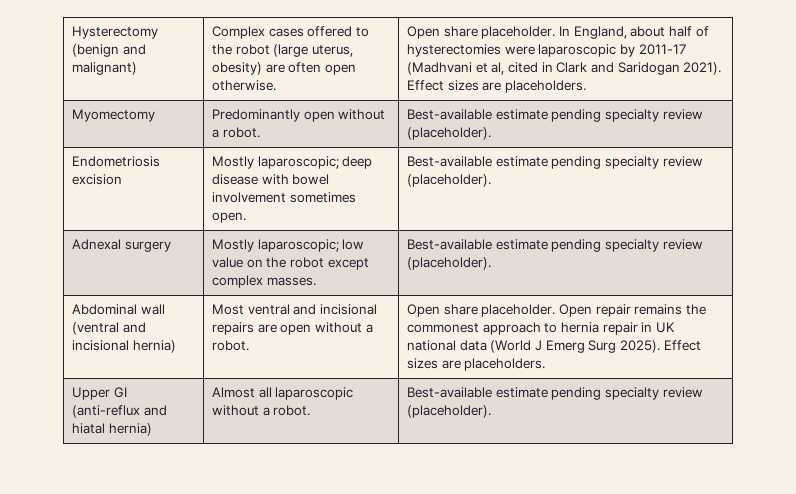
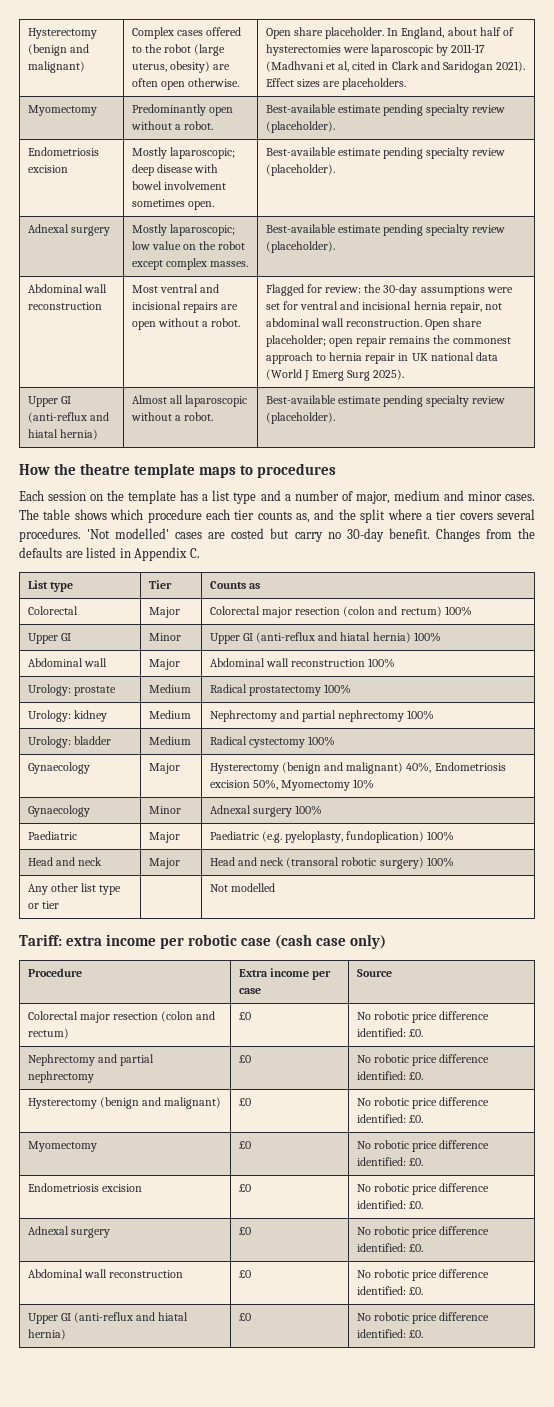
  Adnexal surgery | Mostly laparoscopic; low value on the robot except complex masses. | Best-available estimate pending specialty review (placeholder).
- Abdominal wall (ventral and incisional hernia)
+ Abdominal wall reconstruction
- Open share placeholder. Open repair remains the commonest approach to hernia repair in UK national data (World J Emerg Surg 2025). Effect sizes are placeholders.
+ Flagged for review: the 30-day assumptions were set for ventral and incisional hernia repair, not abdominal wall reconstruction. Open share placeholder; open repair remains the commonest approach to hernia repair in UK national data (World J Emerg Surg 2025).
+ How the theatre template maps to procedures
+ Each session on the template has a list type and a number of major, medium and minor cases. The table shows which procedure each tier counts as, and the split where a tier covers several procedures. 'Not modelled' cases are costed but carry no 30-day benefit. Changes from the defaults are listed in Appendix C.
+ List type | Tier | Counts as
+ Colorectal | Major | Colorectal major resection (colon and rectum) 100%
+ Upper GI | Minor | Upper GI (anti-reflux and hiatal hernia) 100%
+ Abdominal wall | Major | Abdominal wall reconstruction 100%
+ Urology: prostate | Medium | Radical prostatectomy 100%
+ Urology: kidney | Medium | Nephrectomy and partial nephrectomy 100%
+ Urology: bladder | Medium | Radical cystectomy 100%
+ Gynaecology | Major | Hysterectomy (benign and malignant) 40%, Endometriosis excision 50%, Myomectomy 10%
+ Gynaecology | Minor | Adnexal surgery 100%
+ Paediatric | Major | Paediatric (e.g. pyeloplasty, fundoplication) 100%
+ Head and neck | Major | Head and neck (transoral robotic surgery) 100%
+ Any other list type or tier | | Not modelled
+ Tariff: extra income per robotic case (cash case only)
+ Procedure | Extra income per case | Source
+ Colorectal major resection (colon and rectum) | £0 | No robotic price difference identified: £0.
+ Nephrectomy and partial nephrectomy | £0 | No robotic price difference identified: £0.
+ Hysterectomy (benign and malignant) | £0 | No robotic price difference identified: £0.
+ Myomectomy | £0 | No robotic price difference identified: £0.
+ Endometriosis excision | £0 | No robotic price difference identified: £0.
+ Adnexal surgery | £0 | No robotic price difference identified: £0.
+ Abdominal wall reconstruction | £0 | No robotic price difference identified: £0.
+ Upper GI (anti-reflux and hiatal hernia) | £0 | No robotic price difference identified: £0.

